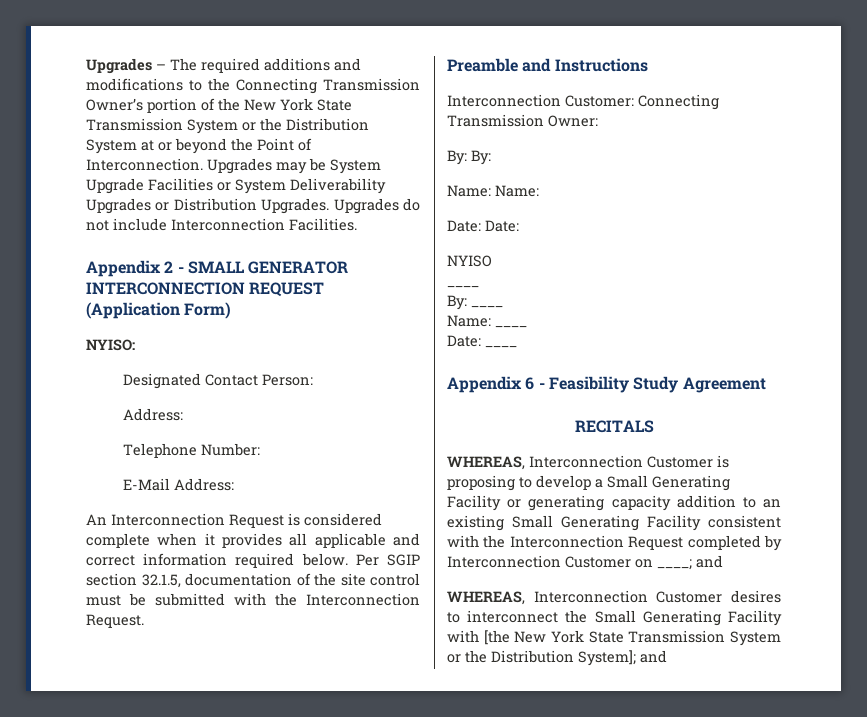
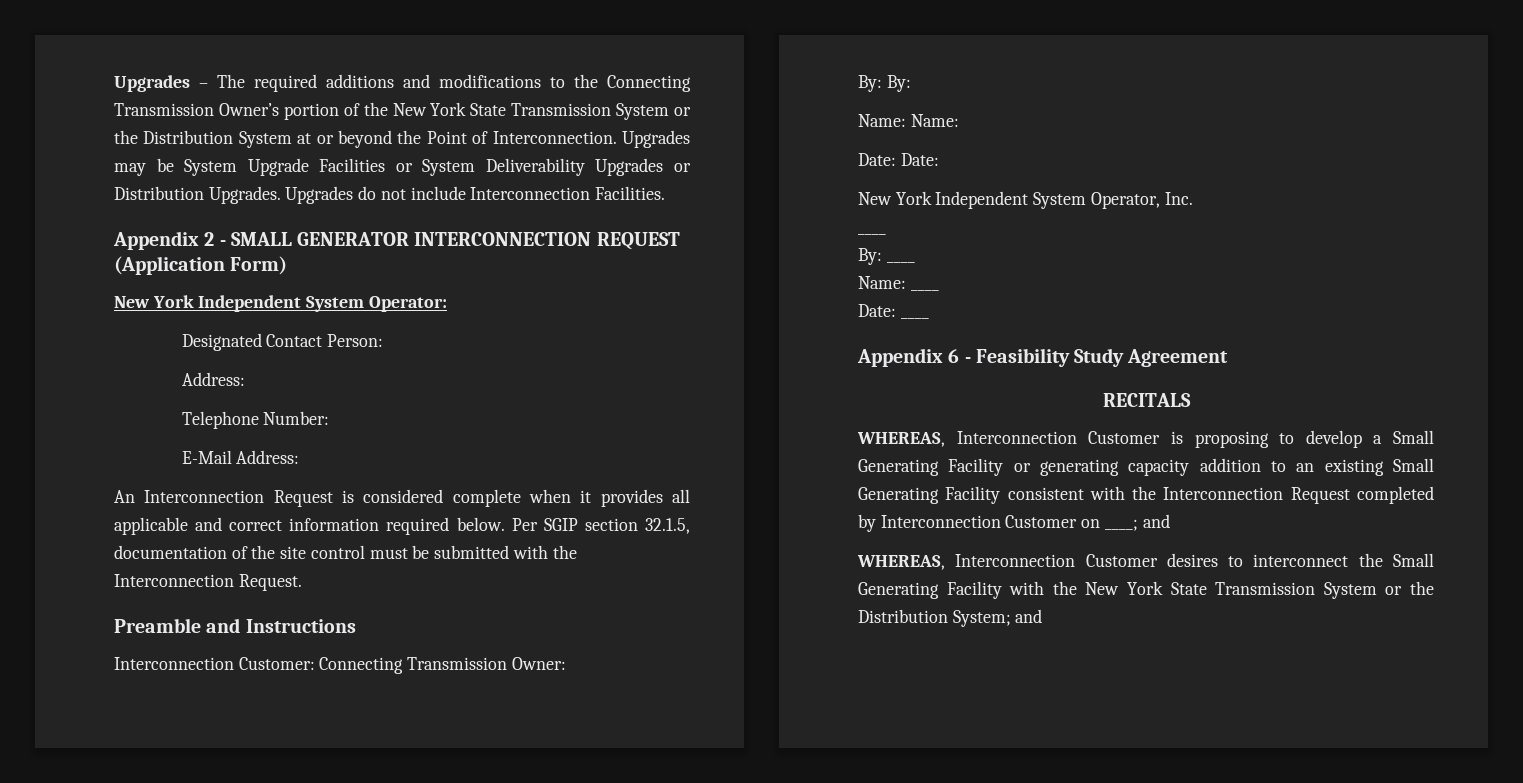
- NYISO:
+ New York Independent System Operator:
- NYISO
+ New York Independent System Operator, Inc.
- WHEREAS, Interconnection Customer desires to interconnect the Small Generating Facility with [the New York State Transmission System or the Distribution System]; and
+ WHEREAS, Interconnection Customer desires to interconnect the Small Generating Facility with the New York State Transmission System or the Distribution System; and

